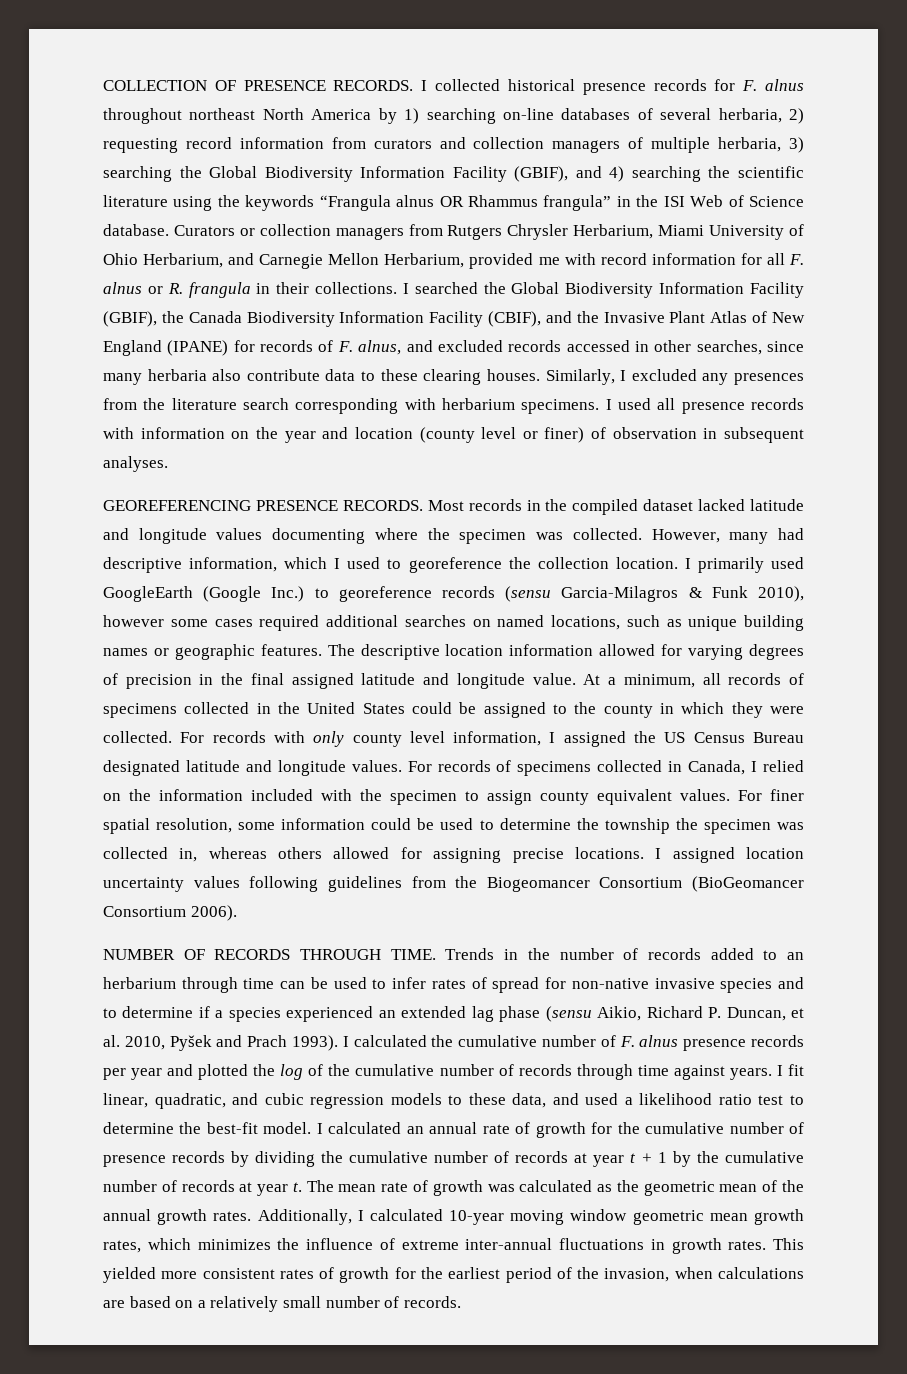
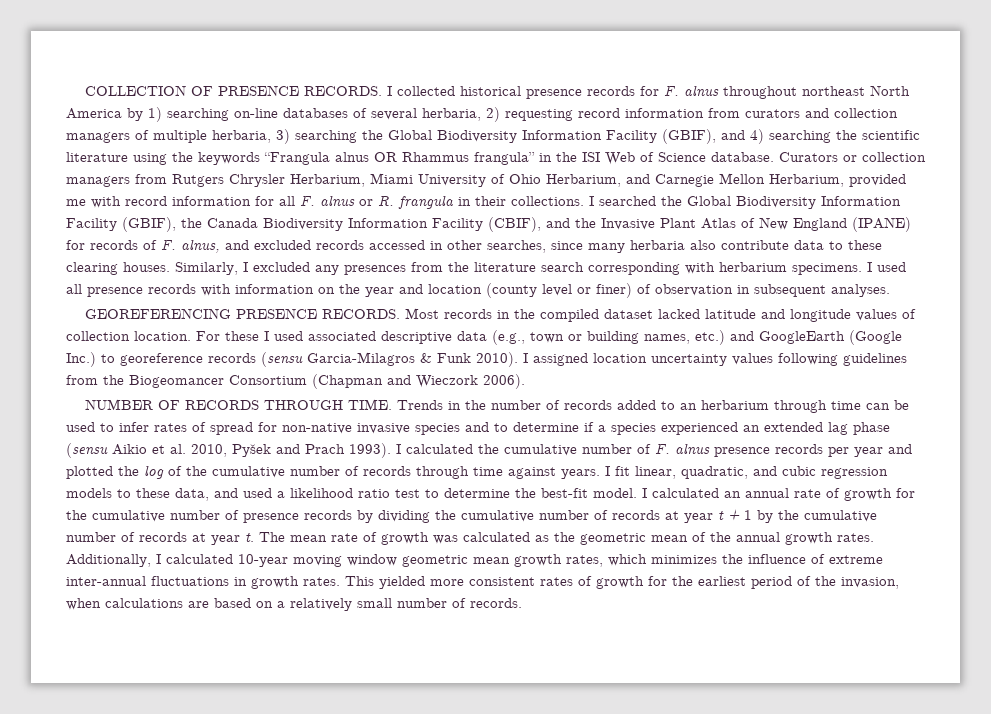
- Most records in the compiled dataset lacked latitude and longitude values documenting where the specimen was collected. However, many had descriptive information, which I used to georeference the collection location. I primarily used GoogleEarth (Google Inc.) to georeference records (sensu Garcia-Milagros & Funk 2010), however some cases required additional searches on named locations, such as unique building names or geographic features. The descriptive location information allowed for varying degrees of precision in the final assigned latitude and longitude value. At a minimum, all records of specimens collected in the United States could be assigned to the county in which they were collected. For records with only county level information, I assigned the US Census Bureau designated latitude and longitude values. For records of specimens collected in Canada, I relied on the information included with the specimen to assign county equivalent values. For finer spatial resolution, some information could be used to determine the township the specimen was collected in, whereas others allowed for assigning precise locations.
+ Most records in the compiled dataset lacked latitude and longitude values of collection location. For these I used associated descriptive data (e.g., town or building names, etc.) and GoogleEarth (Google Inc.) to georeference records (sensu Garcia-Milagros & Funk 2010).
- I assigned location uncertainty values following guidelines from the Biogeomancer Consortium (BioGeomancer Consortium 2006).
+ I assigned location uncertainty values following guidelines from the Biogeomancer Consortium (Chapman and Wieczork 2006).
- Trends in the number of records added to an herbarium through time can be used to infer rates of spread for non-native invasive species and to determine if a species experienced an extended lag phase (sensu Aikio, Richard P. Duncan, et al. 2010, Pyšek and Prach 1993).
+ Trends in the number of records added to an herbarium through time can be used to infer rates of spread for non-native invasive species and to determine if a species experienced an extended lag phase (sensu Aikio et al. 2010, Pyšek and Prach 1993).

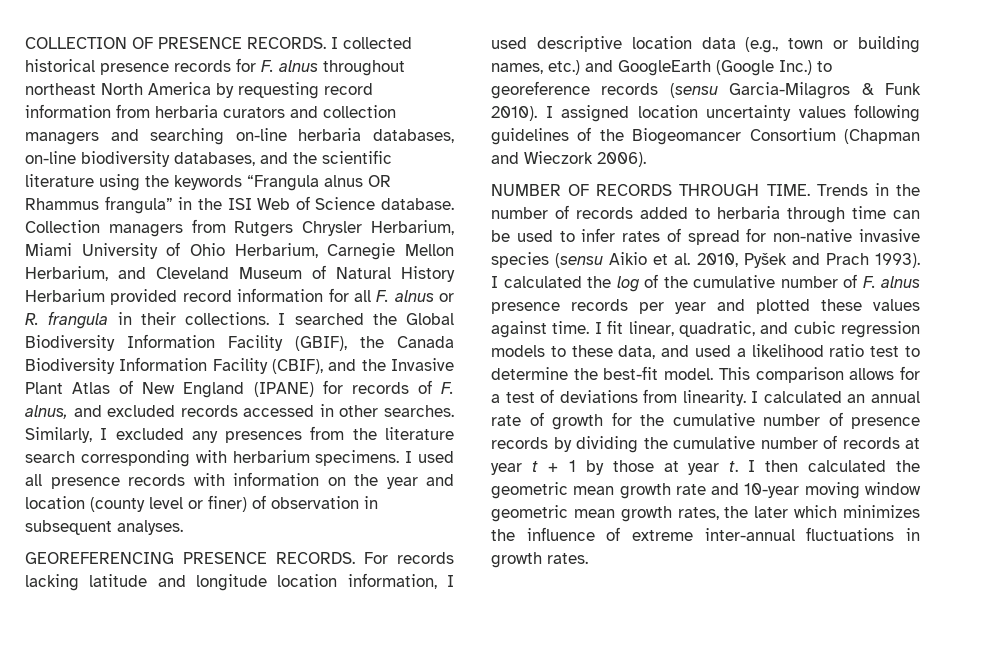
- I collected historical presence records for F. alnus throughout northeast North America by 1) searching on-line databases of several herbaria, 2) requesting record information from curators and collection managers of multiple herbaria, 3) searching the Global Biodiversity Information Facility (GBIF), and 4) searching the scientific literature using the keywords “Frangula alnus OR Rhammus frangula” in the ISI Web of Science database.
+ I collected historical presence records for F. alnus throughout northeast North America by requesting record information from herbaria curators and collection managers and searching on-line herbaria databases, on-line biodiversity databases, and the scientific literature using the keywords “Frangula alnus OR Rhammus frangula” in the ISI Web of Science database.
- Curators or collection managers from Rutgers Chrysler Herbarium, Miami University of Ohio Herbarium, and Carnegie Mellon Herbarium, provided me with record information for all F. alnus or R. frangula in their collections.
+ Collection managers from Rutgers Chrysler Herbarium, Miami University of Ohio Herbarium, Carnegie Mellon Herbarium, and Cleveland Museum of Natural History Herbarium provided record information for all F. alnus or R. frangula in their collections.
- I searched the Global Biodiversity Information Facility (GBIF), the Canada Biodiversity Information Facility (CBIF), and the Invasive Plant Atlas of New England (IPANE) for records of F. alnus, and excluded records accessed in other searches, since many herbaria also contribute data to these clearing houses.
+ I searched the Global Biodiversity Information Facility (GBIF), the Canada Biodiversity Information Facility (CBIF), and the Invasive Plant Atlas of New England (IPANE) for records of F. alnus, and excluded records accessed in other searches.
- Most records in the compiled dataset lacked latitude and longitude values of collection location. For these I used associated descriptive data (e.g., town or building names, etc.) and GoogleEarth (Google Inc.) to georeference records (sensu Garcia-Milagros & Funk 2010).
+ For records lacking latitude and longitude location information, I used descriptive location data (e.g., town or building names, etc.) and GoogleEarth (Google Inc.) to georeference records (sensu Garcia-Milagros & Funk 2010).
- I assigned location uncertainty values following guidelines from the Biogeomancer Consortium (Chapman and Wieczork 2006).
+ I assigned location uncertainty values following guidelines of the Biogeomancer Consortium (Chapman and Wieczork 2006).
- Trends in the number of records added to an herbarium through time can be used to infer rates of spread for non-native invasive species and to determine if a species experienced an extended lag phase (sensu Aikio et al. 2010, Pyšek and Prach 1993).
+ Trends in the number of records added to herbaria through time can be used to infer rates of spread for non-native invasive species (sensu Aikio et al. 2010, Pyšek and Prach 1993).
- I calculated the cumulative number of F. alnus presence records per year and plotted the log of the cumulative number of records through time against years.
+ I calculated the log of the cumulative number of F. alnus presence records per year and plotted these values against time.
+ This comparison allows for a test of deviations from linearity.
- I calculated an annual rate of growth for the cumulative number of presence records by dividing the cumulative number of records at year t + 1 by the cumulative number of records at year t. The mean rate of growth was calculated as the geometric mean of the annual growth rates. Additionally, I calculated 10-year moving window geometric mean growth rates, which minimizes the influence of extreme inter-annual fluctuations in growth rates. This yielded more consistent rates of growth for the earliest period of the invasion, when calculations are based on a relatively small number of records.
+ I calculated an annual rate of growth for the cumulative number of presence records by dividing the cumulative number of records at year t + 1 by those at year t. I then calculated the geometric mean growth rate and 10-year moving window geometric mean growth rates, the later which minimizes the influence of extreme inter-annual fluctuations in growth rates.

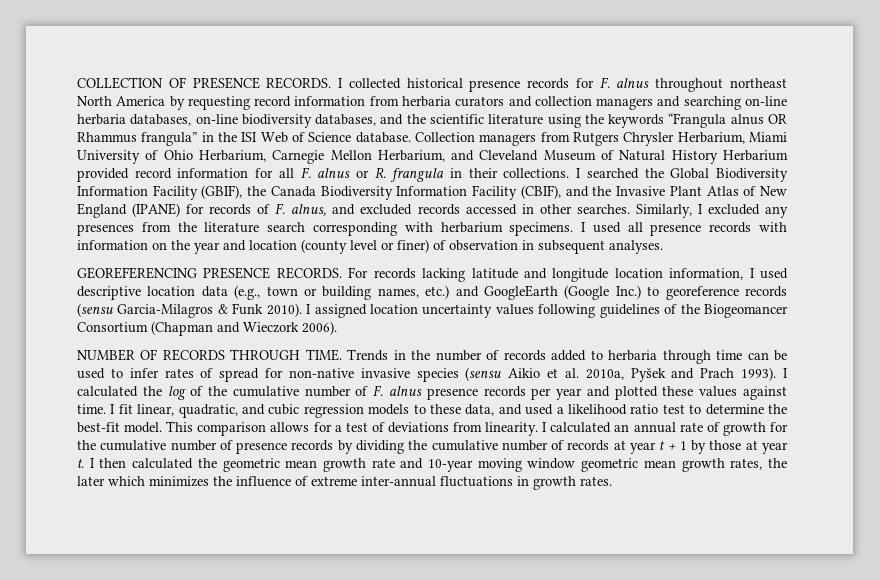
- Trends in the number of records added to herbaria through time can be used to infer rates of spread for non-native invasive species (sensu Aikio et al. 2010, Pyšek and Prach 1993).
+ Trends in the number of records added to herbaria through time can be used to infer rates of spread for non-native invasive species (sensu Aikio et al. 2010a, Pyšek and Prach 1993).

